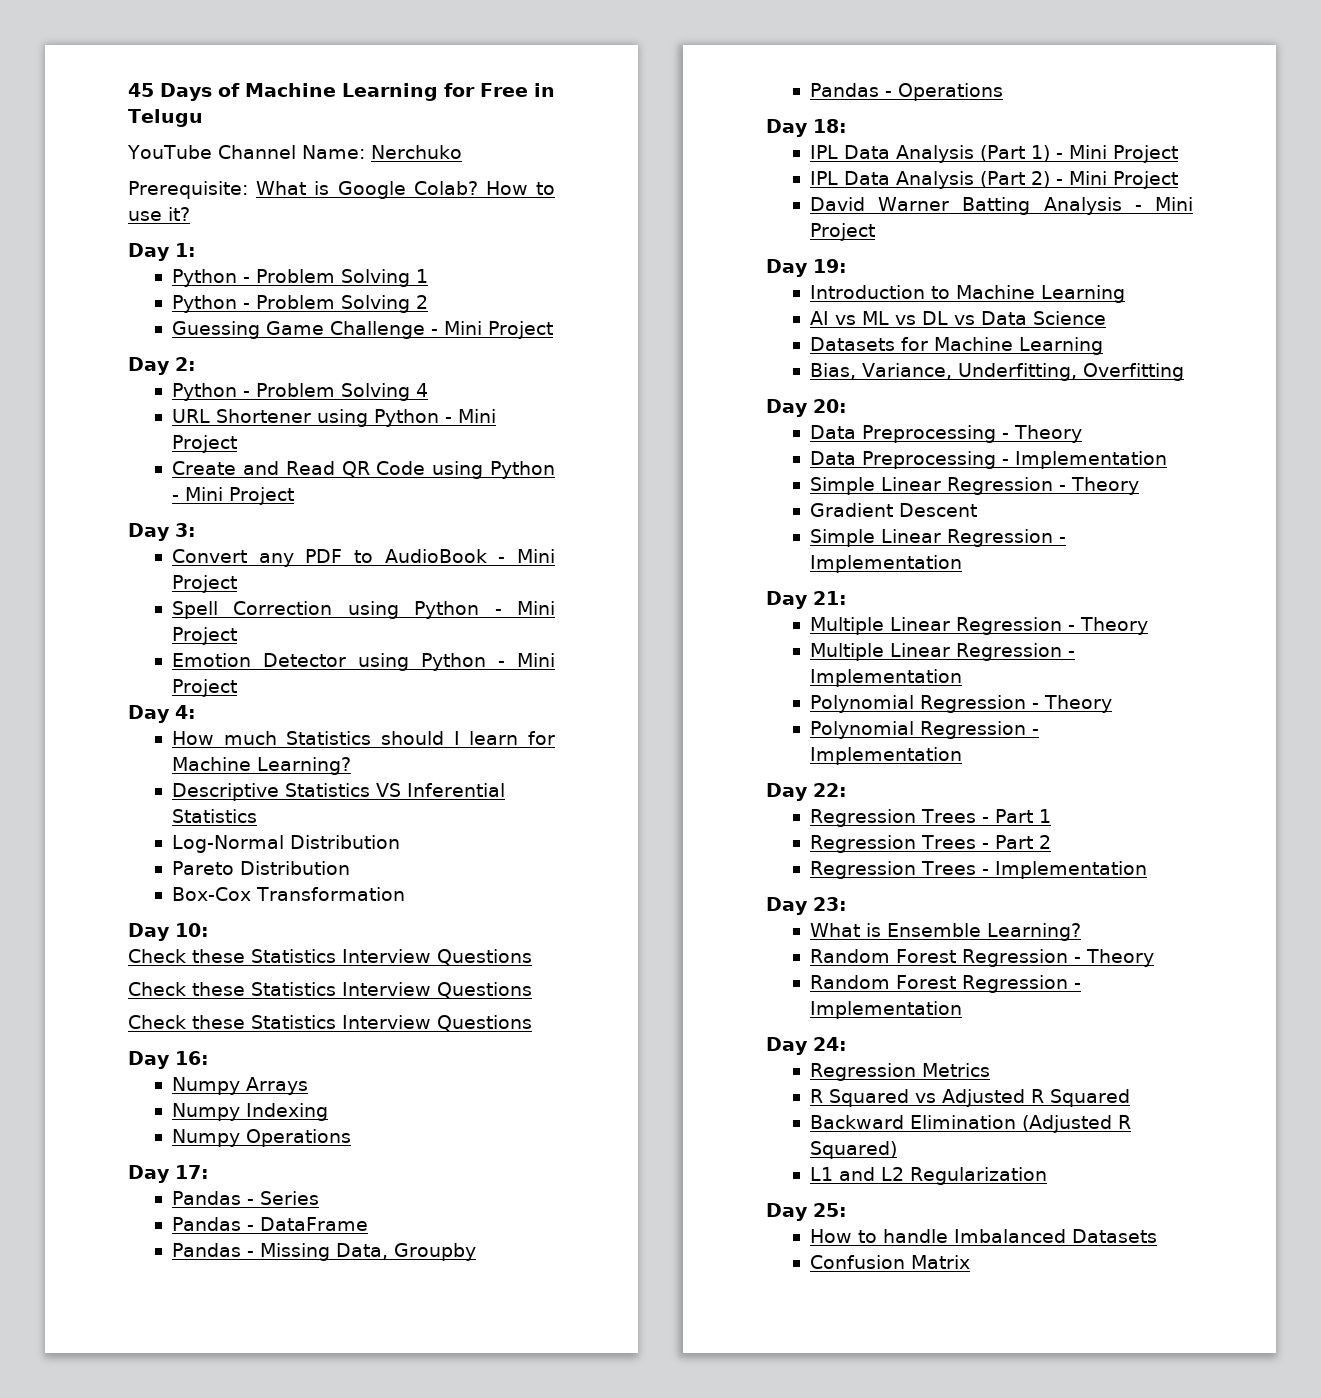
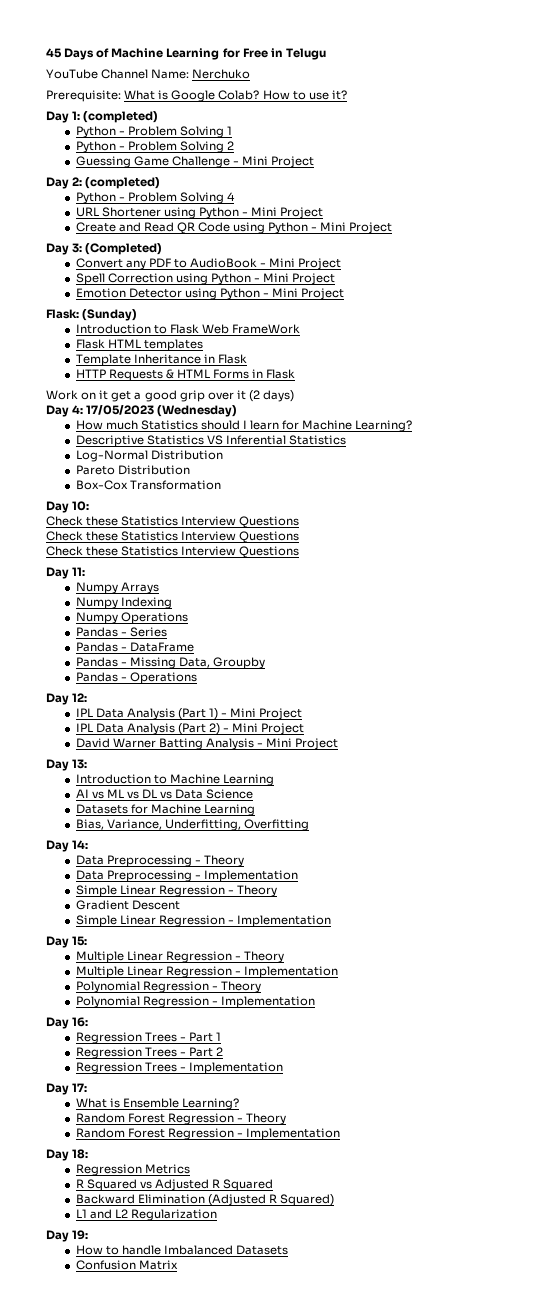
- Day 1:
+ Day 1: (completed)
- Day 2:
+ Day 2: (completed)
- Day 3:
+ Day 3: (Completed)
+ Flask: (Sunday)
+ Introduction to Flask Web FrameWork
+ Flask HTML templates
+ Template Inheritance in Flask
+ HTTP Requests & HTML Forms in Flask
+ Work on it get a good grip over it (2 days)
- Day 4:
+ Day 4: 17/05/2023 (Wednesday)
- Day 16:
+ Day 11:
- Day 17:
- Day 18:
+ Day 12:
- Day 19:
+ Day 13:
- Day 20:
+ Day 14:
- Day 21:
+ Day 15:
- Day 22:
+ Day 16:
- Day 23:
+ Day 17:
- Day 24:
+ Day 18:
- Day 25:
+ Day 19:

